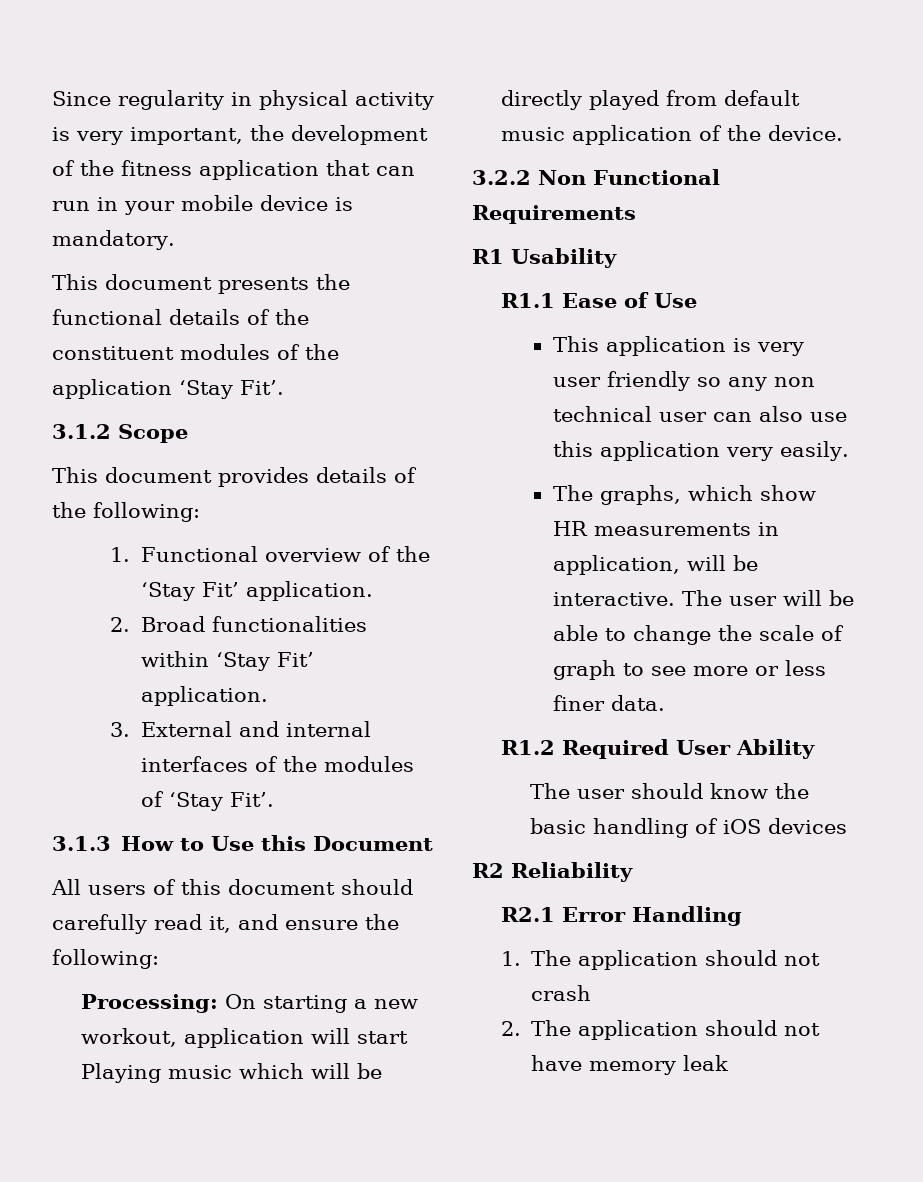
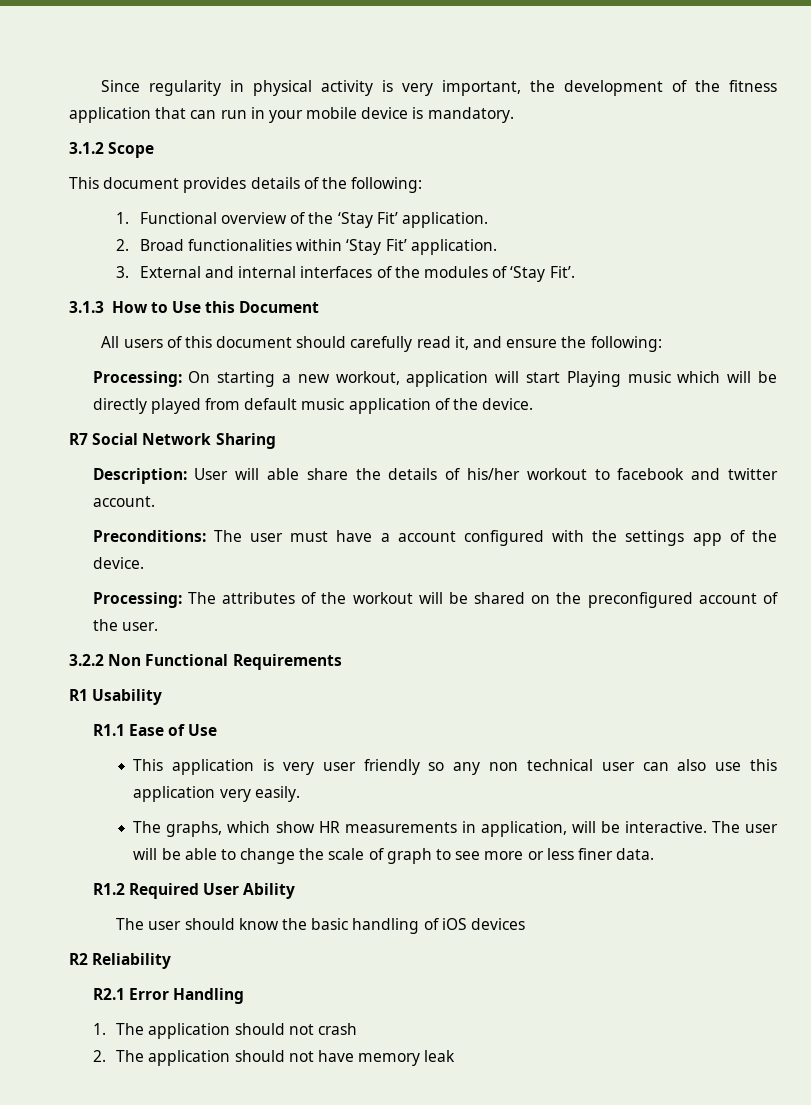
- This document presents the functional details of the constituent modules of the application ‘Stay Fit’.
+ R7 Social Network Sharing
+ Description: User will able share the details of his/her workout to facebook and twitter account.
+ Preconditions: The user must have a account configured with the settings app of the device.
+ Processing: The attributes of the workout will be shared on the preconfigured account of the user.

